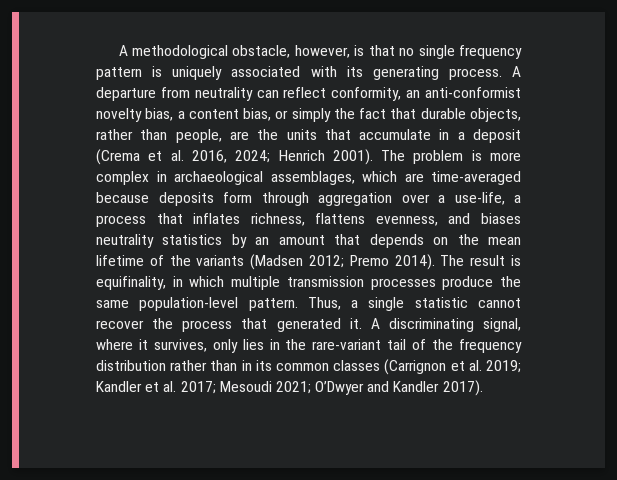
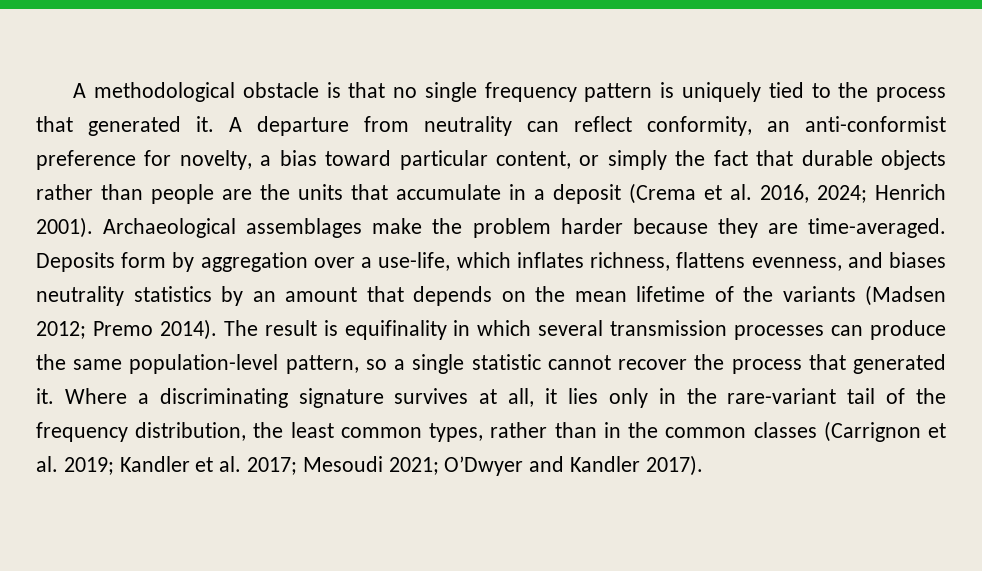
- A methodological obstacle, however, is that no single frequency pattern is uniquely associated with its generating process.
+ A methodological obstacle is that no single frequency pattern is uniquely tied to the process that generated it.
- A departure from neutrality can reflect conformity, an anti-conformist novelty bias, a content bias, or simply the fact that durable objects, rather than people, are the units that accumulate in a deposit (Crema et al. 2016, 2024; Henrich 2001).
+ A departure from neutrality can reflect conformity, an anti-conformist preference for novelty, a bias toward particular content, or simply the fact that durable objects rather than people are the units that accumulate in a deposit (Crema et al. 2016, 2024; Henrich 2001).
- The problem is more complex in archaeological assemblages, which are time-averaged because deposits form through aggregation over a use-life, a process that inflates richness, flattens evenness, and biases neutrality statistics by an amount that depends on the mean lifetime of the variants (Madsen 2012; Premo 2014).
+ Archaeological assemblages make the problem harder because they are time-averaged. Deposits form by aggregation over a use-life, which inflates richness, flattens evenness, and biases neutrality statistics by an amount that depends on the mean lifetime of the variants (Madsen 2012; Premo 2014).
- The result is equifinality, in which multiple transmission processes produce the same population-level pattern. Thus, a single statistic cannot recover the process that generated it.
+ The result is equifinality in which several transmission processes can produce the same population-level pattern, so a single statistic cannot recover the process that generated it.
- A discriminating signal, where it survives, only lies in the rare-variant tail of the frequency distribution rather than in its common classes (Carrignon et al. 2019; Kandler et al. 2017; Mesoudi 2021; O’Dwyer and Kandler 2017).
+ Where a discriminating signature survives at all, it lies only in the rare-variant tail of the frequency distribution, the least common types, rather than in the common classes (Carrignon et al. 2019; Kandler et al. 2017; Mesoudi 2021; O’Dwyer and Kandler 2017).

